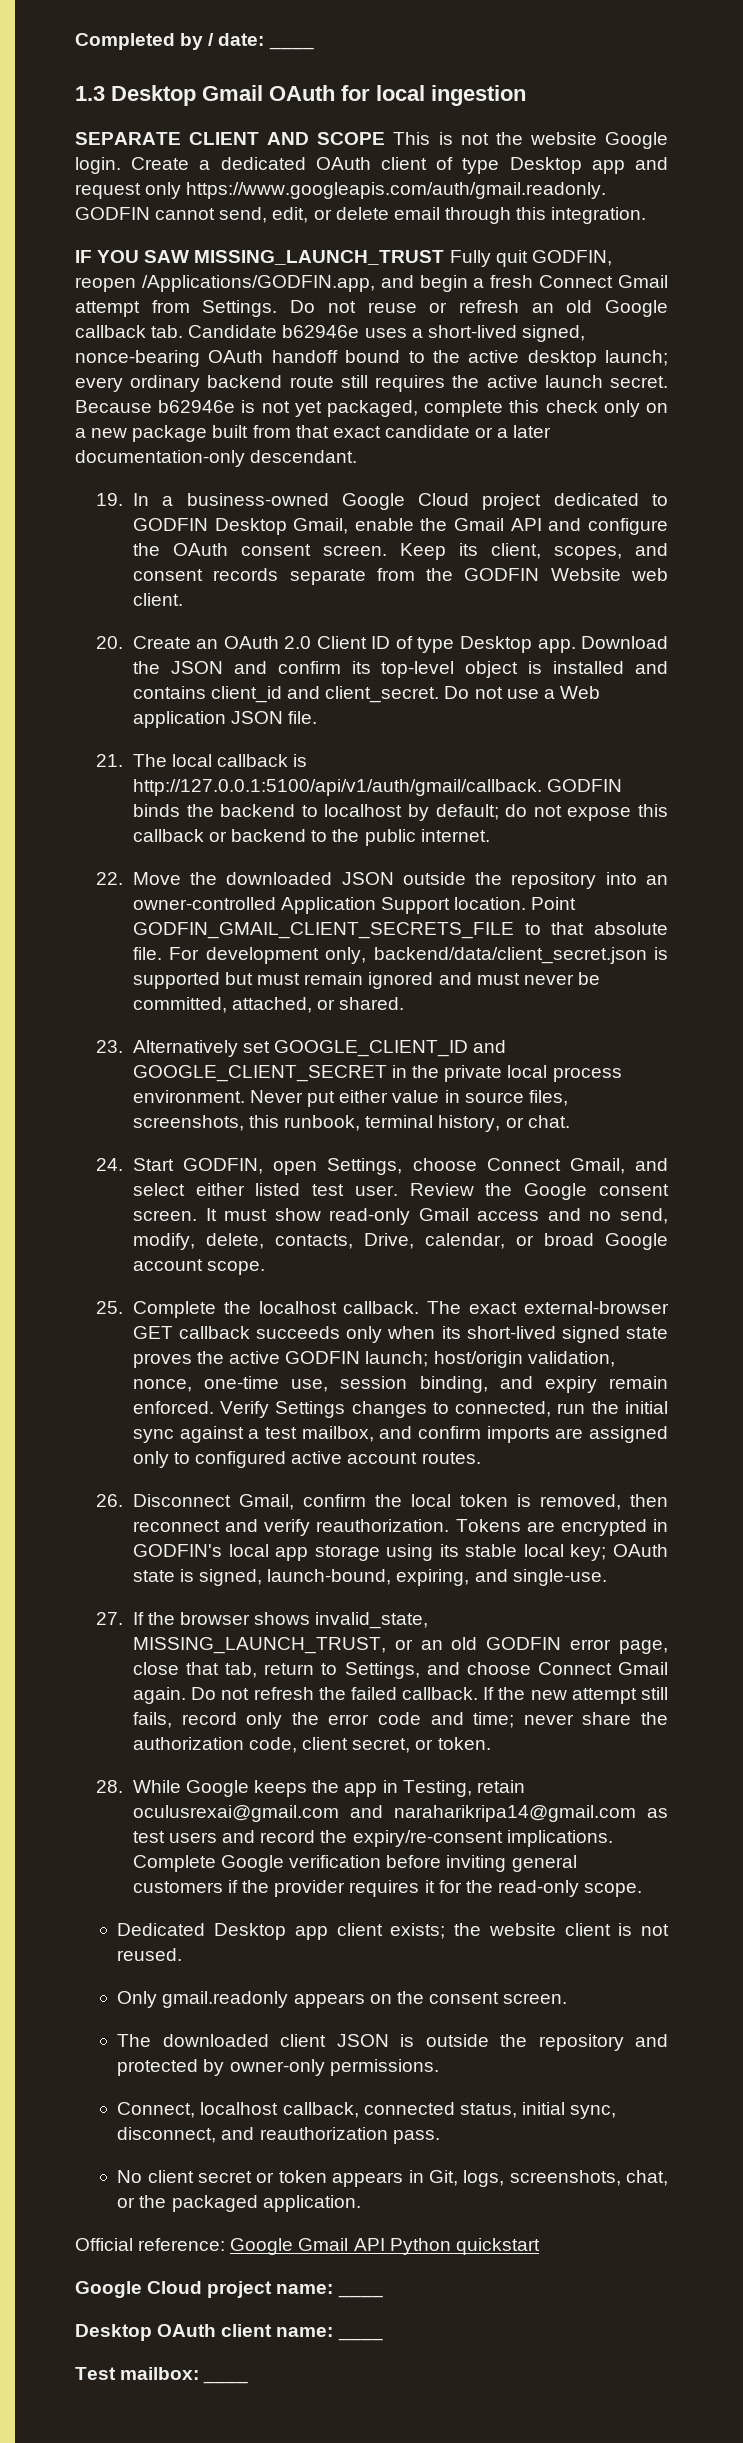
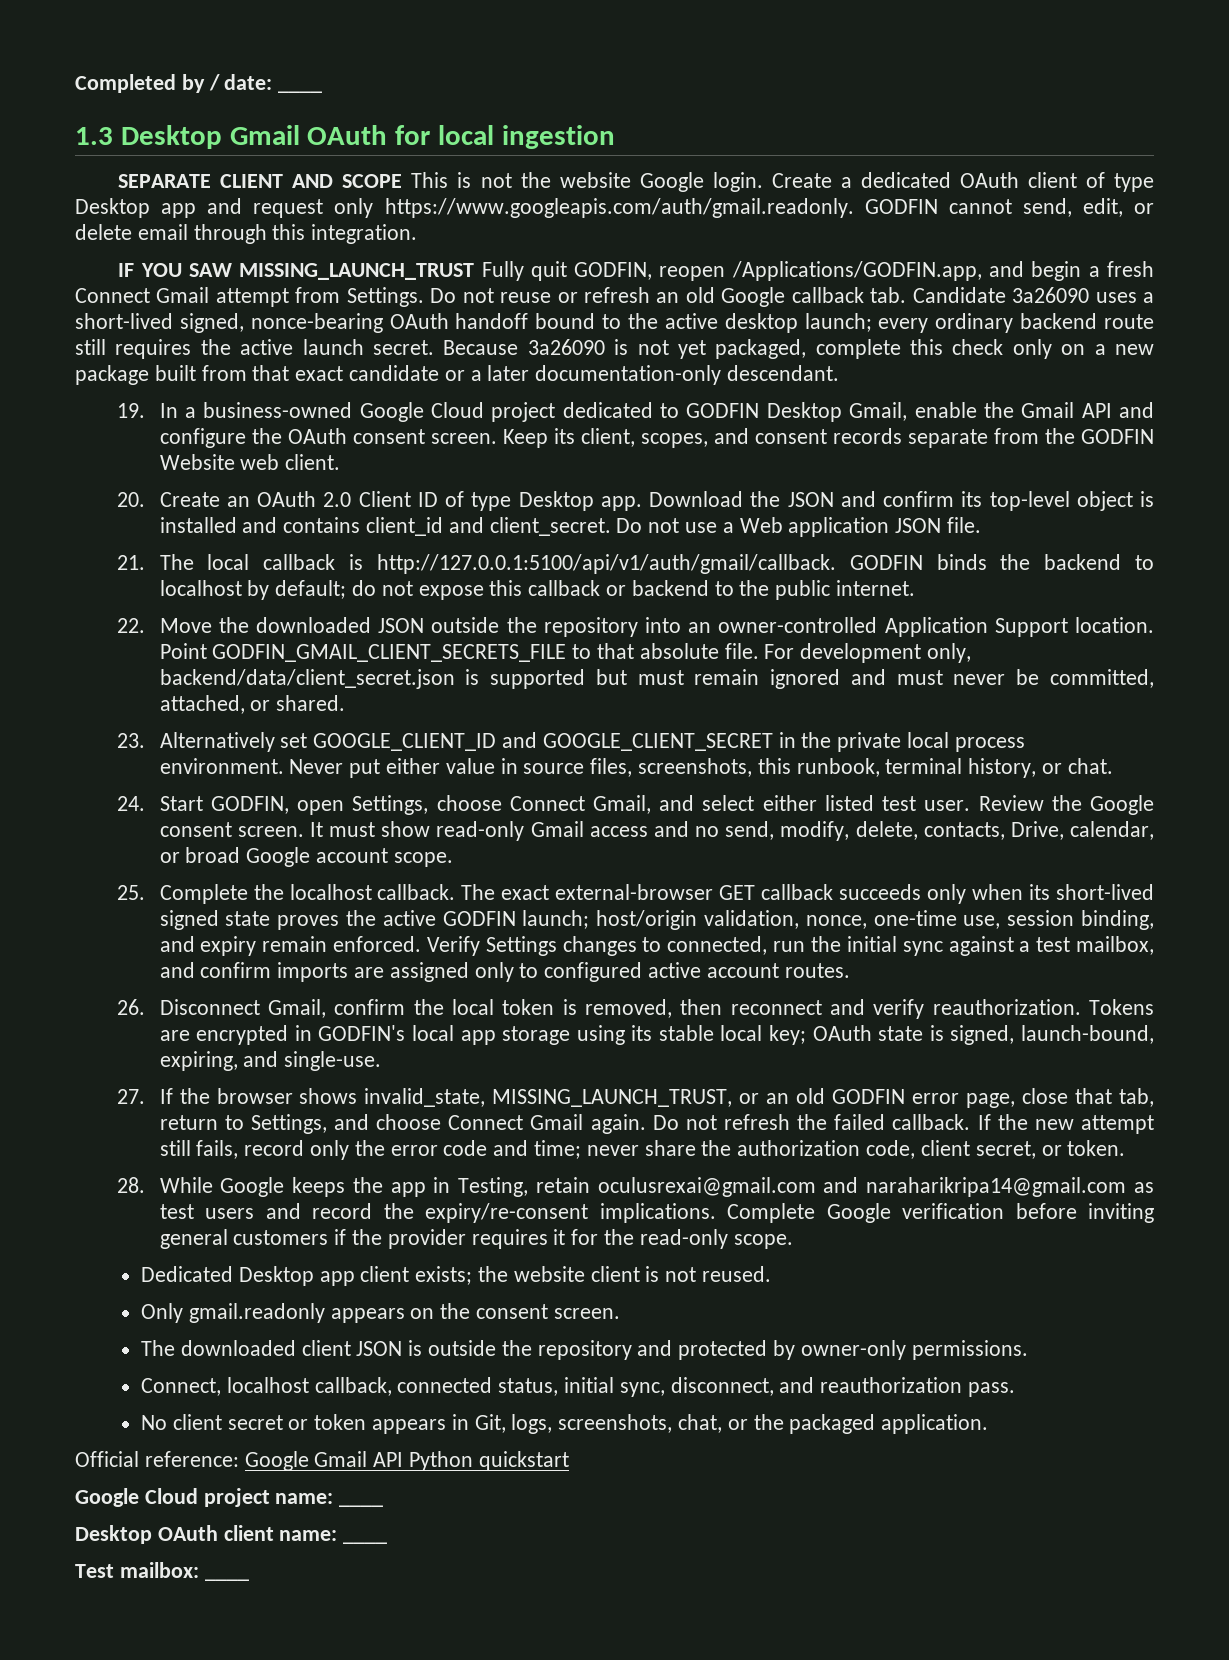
- Do not reuse or refresh an old Google callback tab. Candidate b62946e uses a short-lived signed, nonce-bearing OAuth handoff bound to the active desktop launch; every ordinary backend route still requires the active launch secret.
+ Do not reuse or refresh an old Google callback tab. Candidate 3a26090 uses a short-lived signed, nonce-bearing OAuth handoff bound to the active desktop launch; every ordinary backend route still requires the active launch secret.
- Because b62946e is not yet packaged, complete this check only on a new package built from that exact candidate or a later documentation-only descendant.
+ Because 3a26090 is not yet packaged, complete this check only on a new package built from that exact candidate or a later documentation-only descendant.

